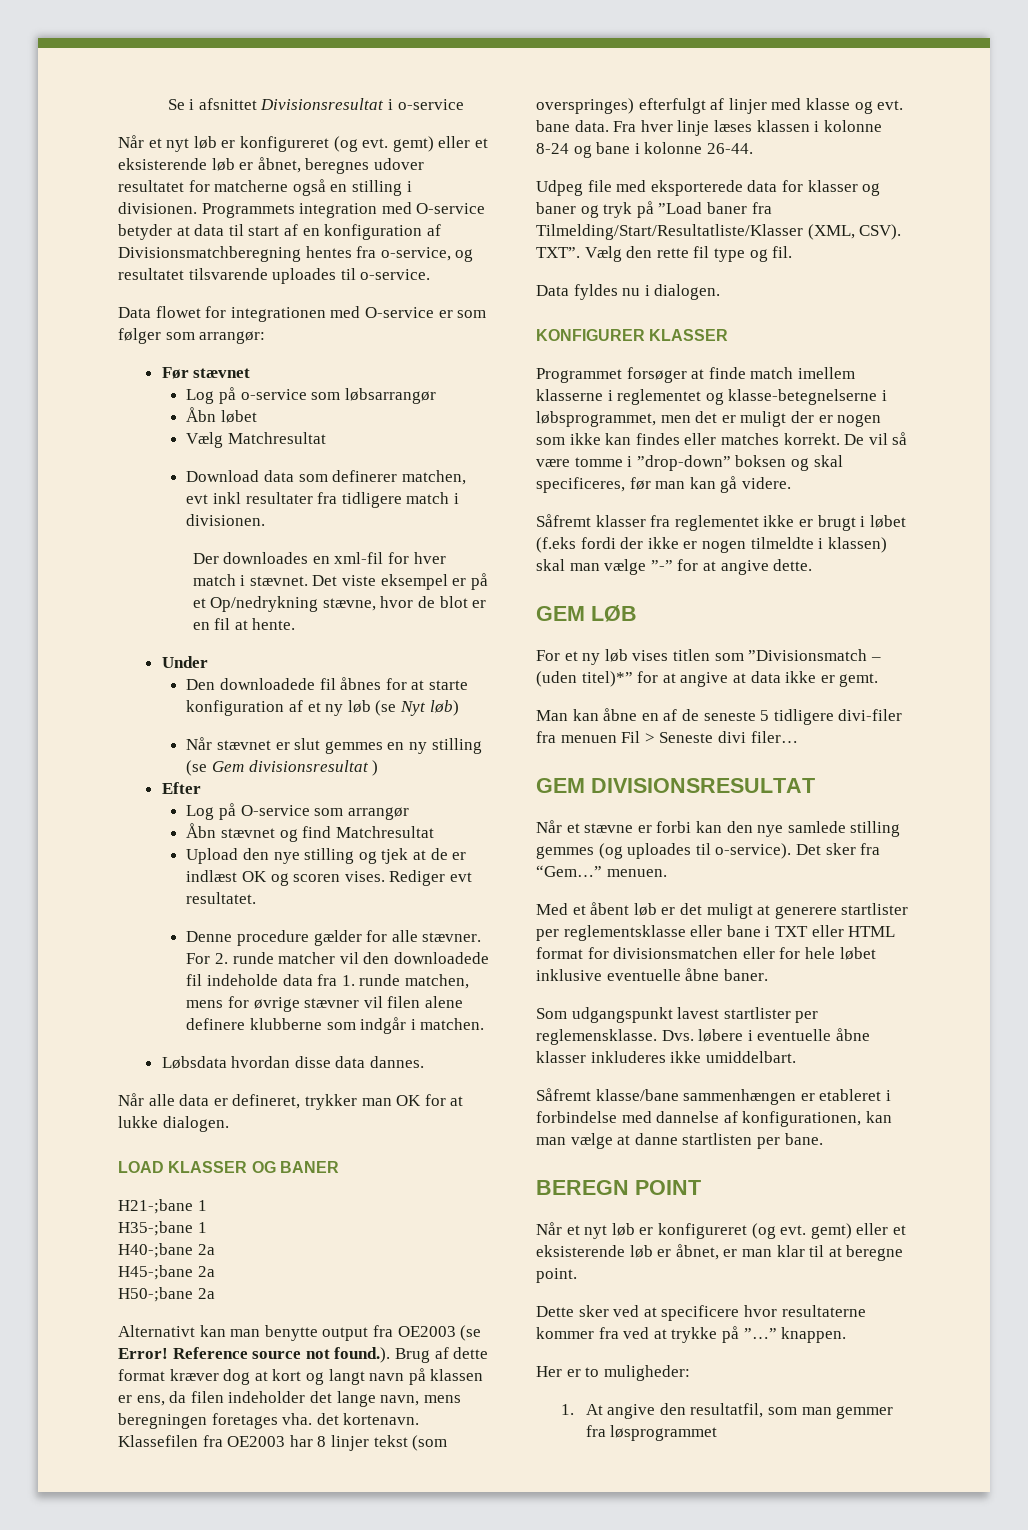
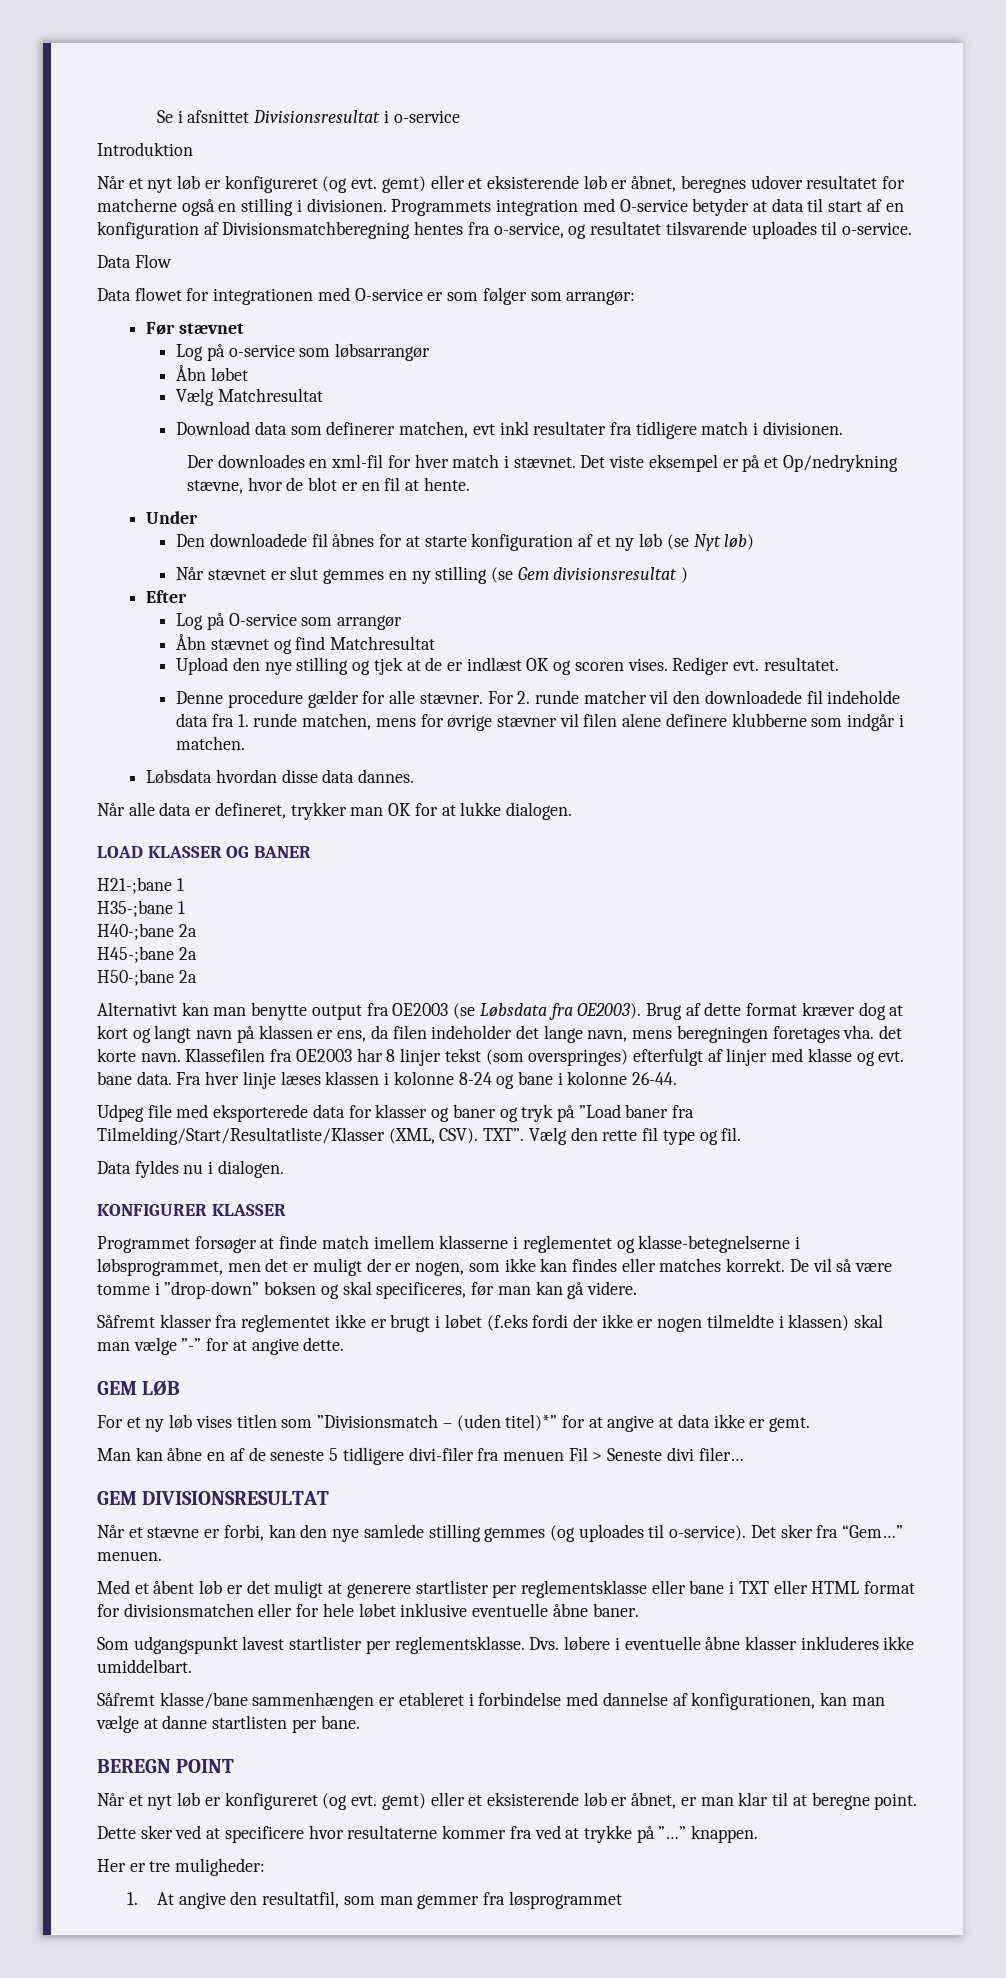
+ Introduktion
+ Data Flow
- Rediger evt resultatet.
+ Rediger evt. resultatet.
- Alternativt kan man benytte output fra OE2003 (se Error! Reference source not found.). Brug af dette format kræver dog at kort og langt navn på klassen er ens, da filen indeholder det lange navn, mens beregningen foretages vha. det kortenavn.
+ Alternativt kan man benytte output fra OE2003 (se Løbsdata fra OE2003). Brug af dette format kræver dog at kort og langt navn på klassen er ens, da filen indeholder det lange navn, mens beregningen foretages vha. det korte navn.
- Programmet forsøger at finde match imellem klasserne i reglementet og klasse-betegnelserne i løbsprogrammet, men det er muligt der er nogen som ikke kan findes eller matches korrekt.
+ Programmet forsøger at finde match imellem klasserne i reglementet og klasse-betegnelserne i løbsprogrammet, men det er muligt der er nogen, som ikke kan findes eller matches korrekt.
- Når et stævne er forbi kan den nye samlede stilling gemmes (og uploades til o-service).
+ Når et stævne er forbi, kan den nye samlede stilling gemmes (og uploades til o-service).
- Som udgangspunkt lavest startlister per reglemensklasse.
+ Som udgangspunkt lavest startlister per reglementsklasse.
- Her er to muligheder:
+ Her er tre muligheder:

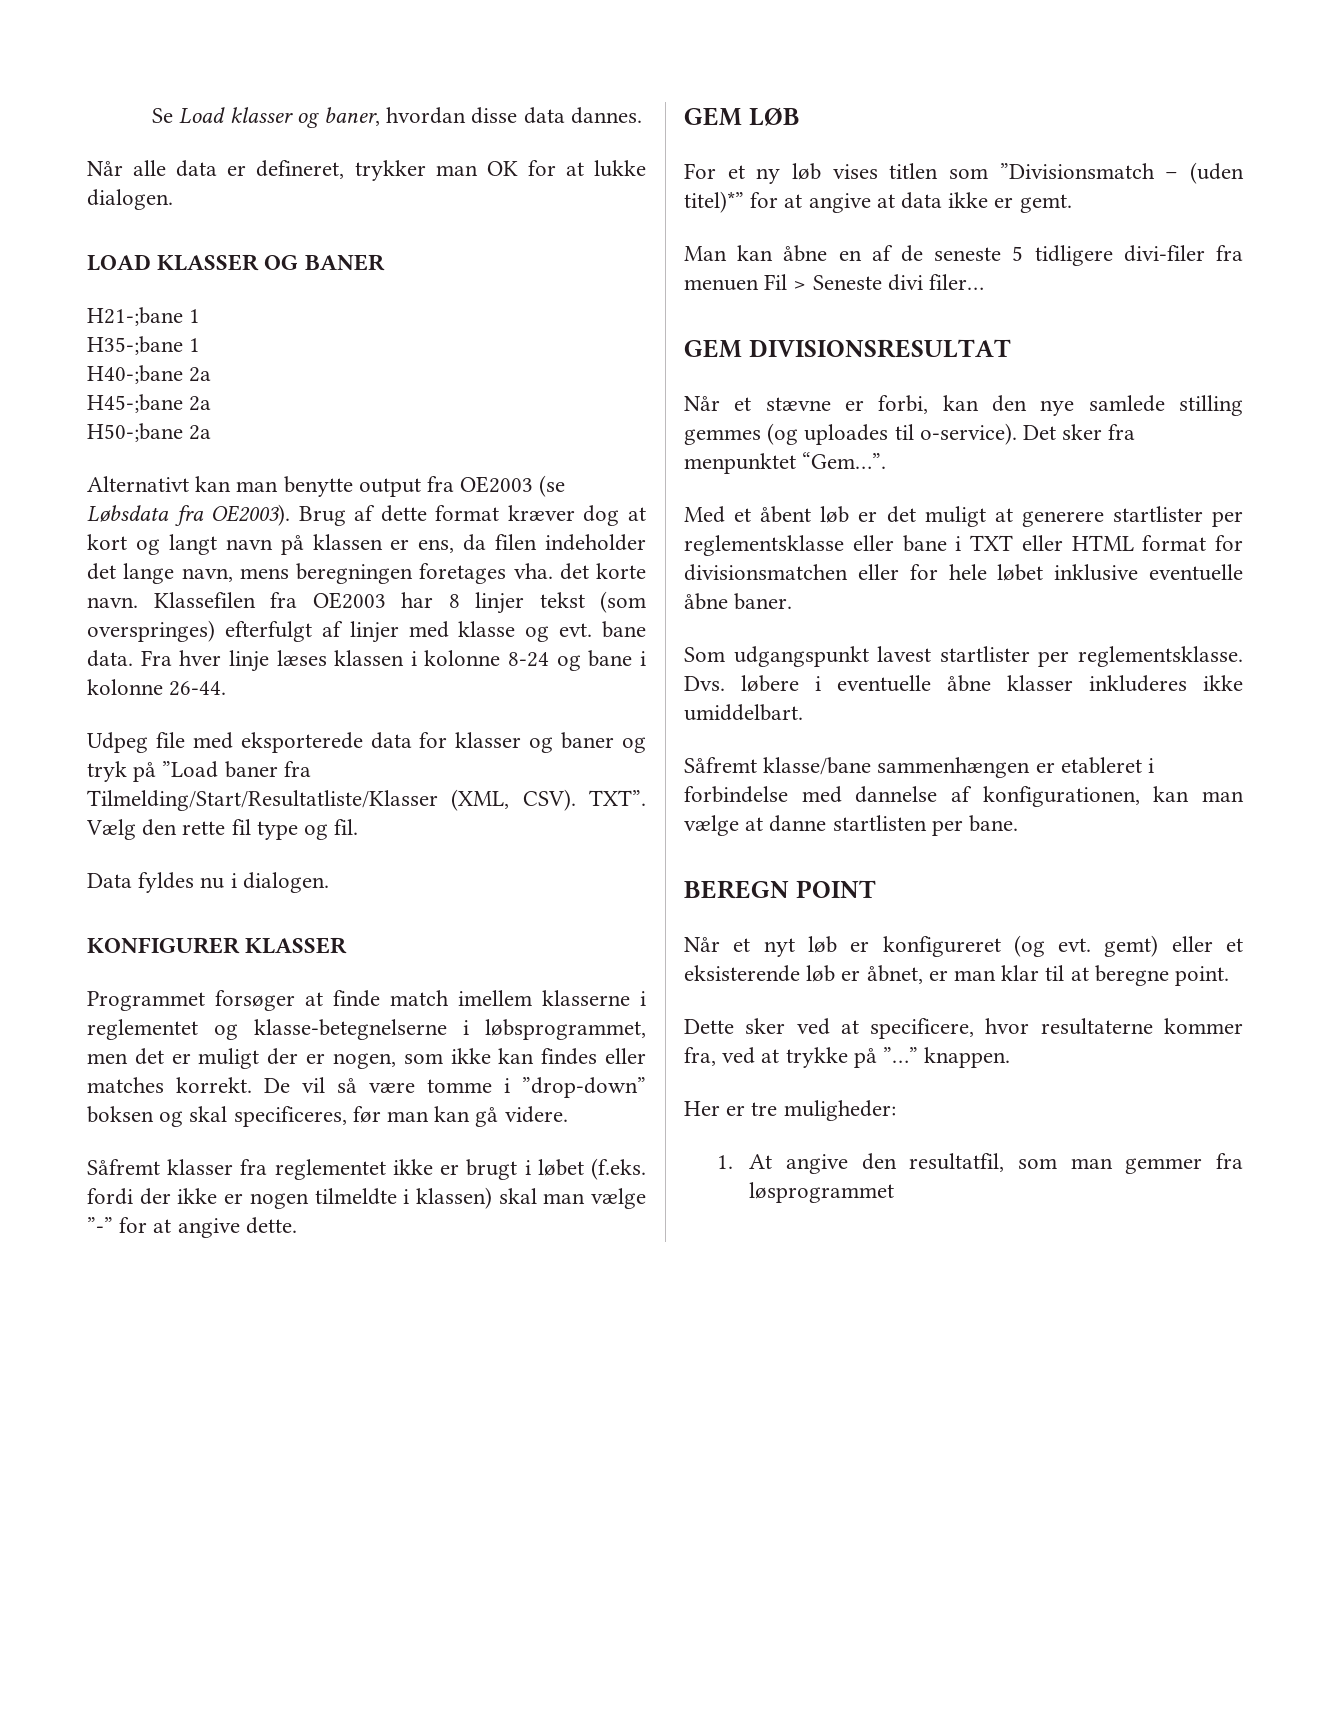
- Se i afsnittet Divisionsresultat i o-service
- Introduktion
- Når et nyt løb er konfigureret (og evt. gemt) eller et eksisterende løb er åbnet, beregnes udover resultatet for matcherne også en stilling i divisionen. Programmets integration med O-service betyder at data til start af en konfiguration af Divisionsmatchberegning hentes fra o-service, og resultatet tilsvarende uploades til o-service.
- Data Flow
- Data flowet for integrationen med O-service er som følger som arrangør:
- Før stævnet
- Log på o-service som løbsarrangør
- Åbn løbet
- Vælg Matchresultat
- Download data som definerer matchen, evt inkl resultater fra tidligere match i divisionen.
- Der downloades en xml-fil for hver match i stævnet. Det viste eksempel er på et Op/nedrykning stævne, hvor de blot er en fil at hente.
- Under
- Den downloadede fil åbnes for at starte konfiguration af et ny løb (se Nyt løb)
- Når stævnet er slut gemmes en ny stilling (se Gem divisionsresultat )
- Efter
- Log på O-service som arrangør
- Åbn stævnet og find Matchresultat
- Upload den nye stilling og tjek at de er indlæst OK og scoren vises. Rediger evt. resultatet.
- Denne procedure gælder for alle stævner. For 2. runde matcher vil den downloadede fil indeholde data fra 1. runde matchen, mens for øvrige stævner vil filen alene definere klubberne som indgår i matchen.
- Løbsdata hvordan disse data dannes.
+ Se Load klasser og baner, hvordan disse data dannes.
- Såfremt klasser fra reglementet ikke er brugt i løbet (f.eks fordi der ikke er nogen tilmeldte i klassen) skal man vælge ”-” for at angive dette.
+ Såfremt klasser fra reglementet ikke er brugt i løbet (f.eks. fordi der ikke er nogen tilmeldte i klassen) skal man vælge ”-” for at angive dette.
- Det sker fra “Gem…” menuen.
+ Det sker fra menpunktet “Gem…”.
- Dette sker ved at specificere hvor resultaterne kommer fra ved at trykke på ”…” knappen.
+ Dette sker ved at specificere, hvor resultaterne kommer fra, ved at trykke på ”…” knappen.

